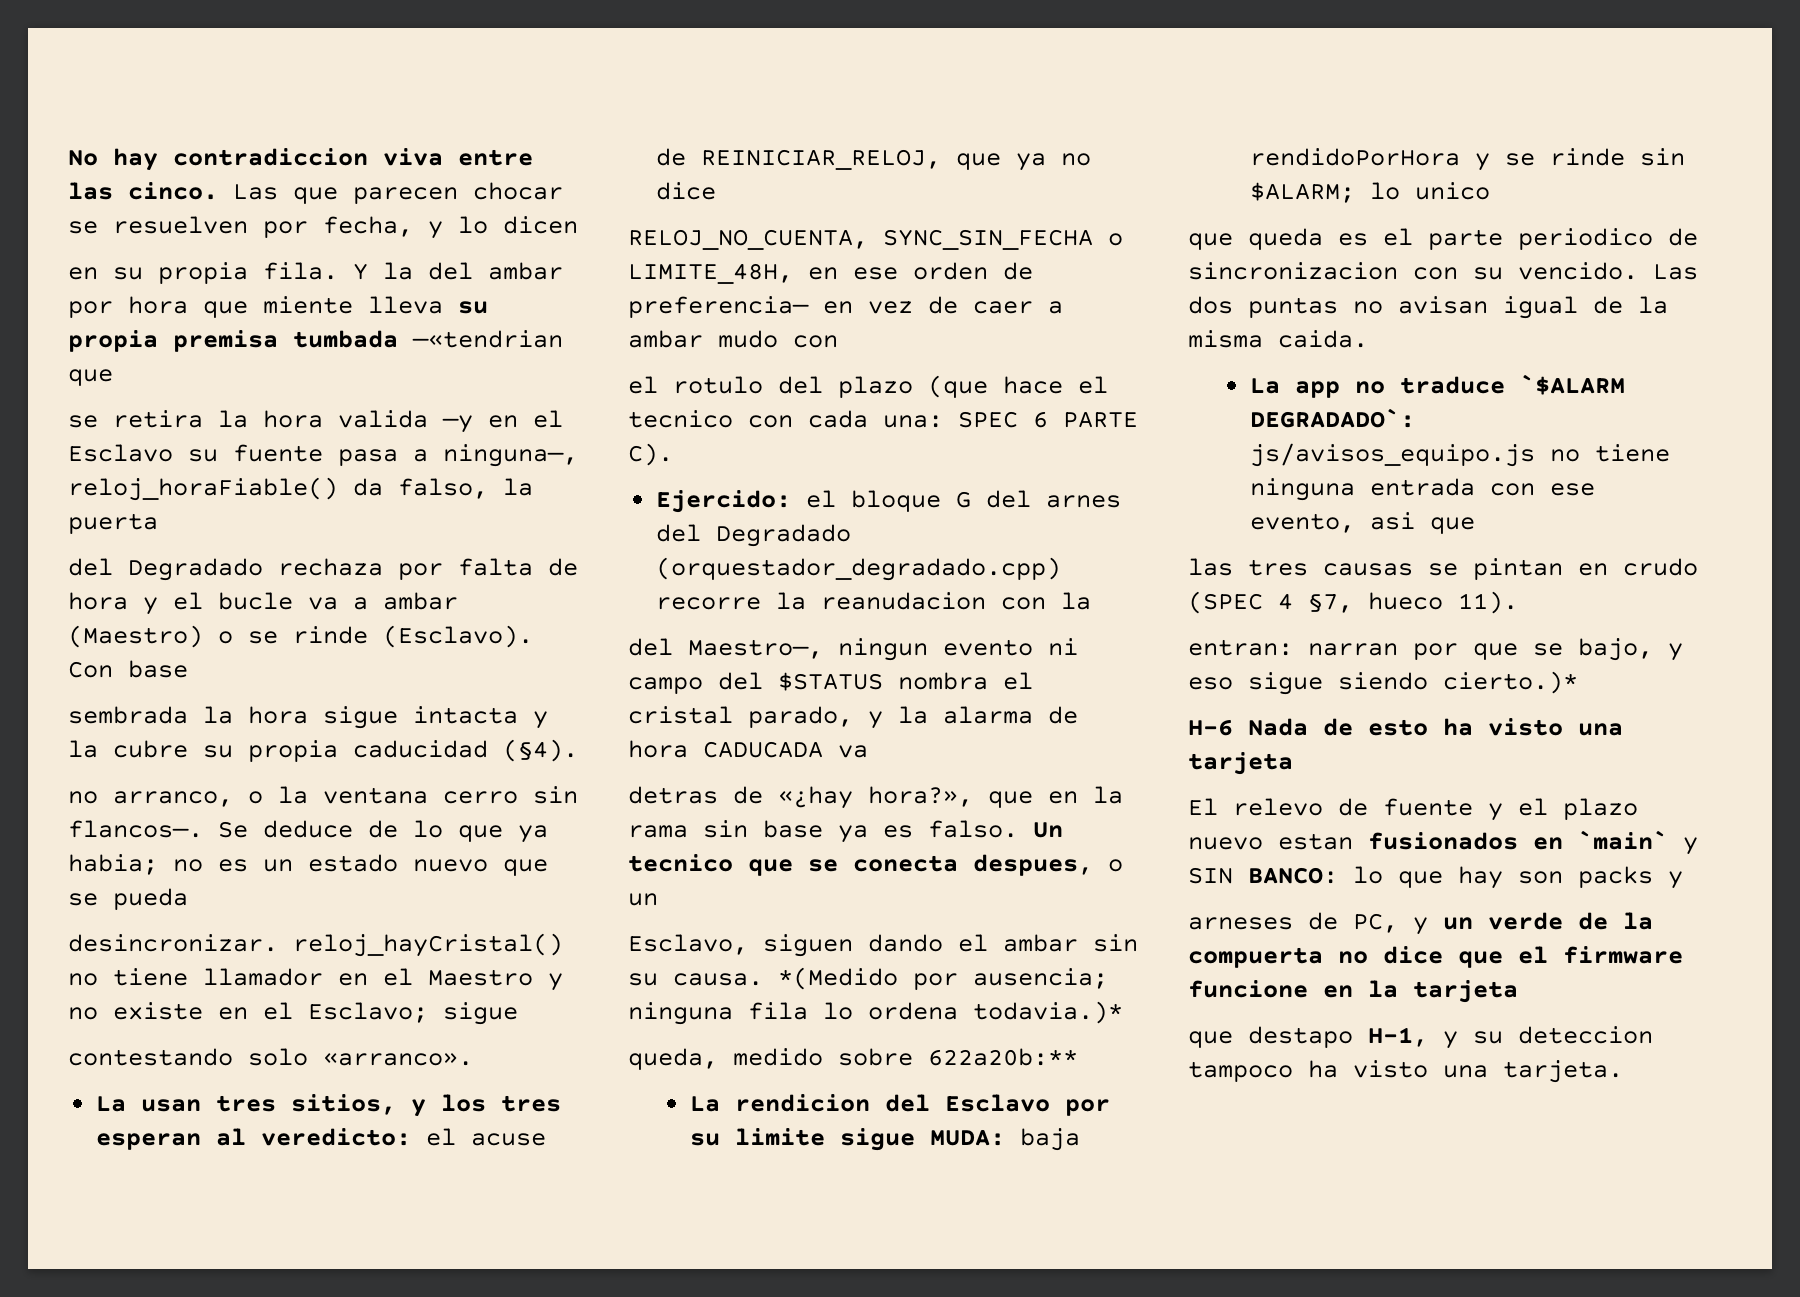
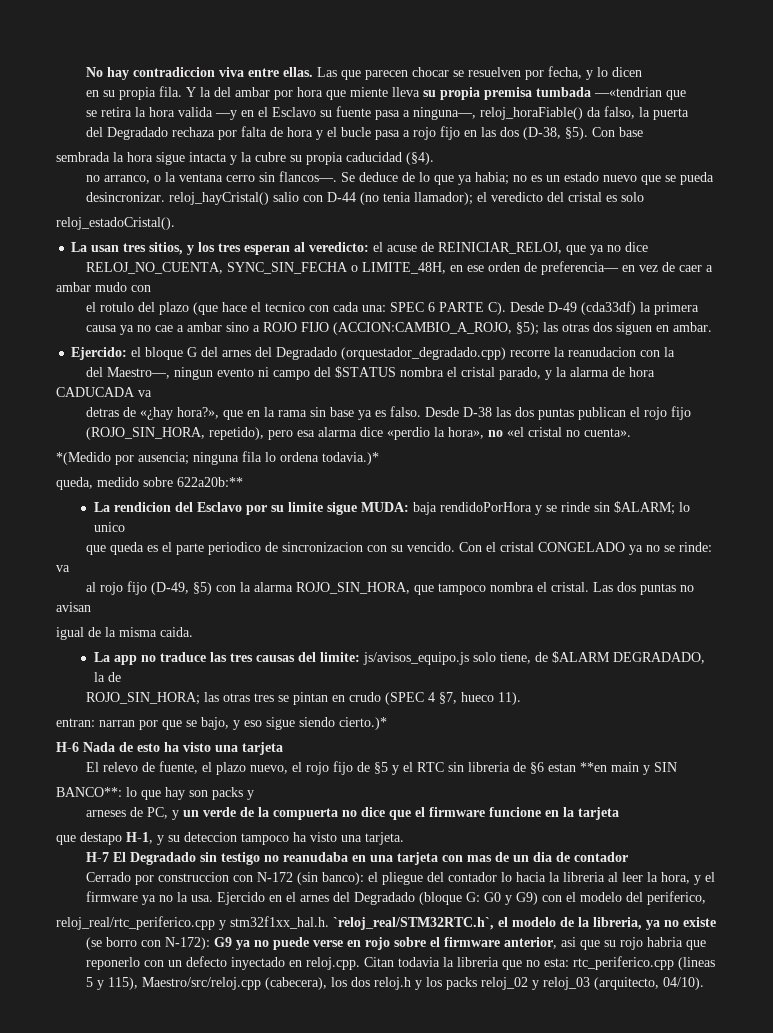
- No hay contradiccion viva entre las cinco.
+ No hay contradiccion viva entre ellas.
- del Degradado rechaza por falta de hora y el bucle va a ambar (Maestro) o se rinde (Esclavo).
+ del Degradado rechaza por falta de hora y el bucle pasa a rojo fijo en las dos (D-38, §5).
- desincronizar. reloj_hayCristal() no tiene llamador en el Maestro y no existe en el Esclavo; sigue
- contestando solo «arranco».
+ desincronizar. reloj_hayCristal() salio con D-44 (no tenia llamador); el veredicto del cristal es solo
+ reloj_estadoCristal().
- el rotulo del plazo (que hace el tecnico con cada una: SPEC 6 PARTE C).
+ el rotulo del plazo (que hace el tecnico con cada una: SPEC 6 PARTE C). Desde D-49 (cda33df) la primera
+ causa ya no cae a ambar sino a ROJO FIJO (ACCION:CAMBIO_A_ROJO, §5); las otras dos siguen en ambar.
- Un tecnico que se conecta despues, o un
- Esclavo, siguen dando el ambar sin su causa. *(Medido por ausencia; ninguna fila lo ordena todavia.)*
+ Desde D-38 las dos puntas publican el rojo fijo
+ (ROJO_SIN_HORA, repetido), pero esa alarma dice «perdio la hora», no «el cristal no cuenta».
+ *(Medido por ausencia; ninguna fila lo ordena todavia.)*
+ Con el cristal CONGELADO ya no se rinde: va
+ al rojo fijo (D-49, §5) con la alarma ROJO_SIN_HORA, que tampoco nombra el cristal.
- Las dos puntas no avisan igual de la misma caida.
+ Las dos puntas no avisan
+ igual de la misma caida.
- La app no traduce `$ALARM DEGRADADO`: js/avisos_equipo.js no tiene ninguna entrada con ese evento, asi que
- las tres causas se pintan en crudo (SPEC 4 §7, hueco 11).
+ La app no traduce las tres causas del limite: js/avisos_equipo.js solo tiene, de $ALARM DEGRADADO, la de
+ ROJO_SIN_HORA; las otras tres se pintan en crudo (SPEC 4 §7, hueco 11).
- El relevo de fuente y el plazo nuevo estan fusionados en `main` y SIN BANCO: lo que hay son packs y
+ El relevo de fuente, el plazo nuevo, el rojo fijo de §5 y el RTC sin libreria de §6 estan **en main y SIN
+ BANCO**: lo que hay son packs y
+ H-7 El Degradado sin testigo no reanudaba en una tarjeta con mas de un dia de contador
+ Cerrado por construccion con N-172 (sin banco): el pliegue del contador lo hacia la libreria al leer la hora, y el
+ firmware ya no la usa. Ejercido en el arnes del Degradado (bloque G: G0 y G9) con el modelo del periferico,
+ reloj_real/rtc_periferico.cpp y stm32f1xx_hal.h. `reloj_real/STM32RTC.h`, el modelo de la libreria, ya no existe
+ (se borro con N-172): G9 ya no puede verse en rojo sobre el firmware anterior, asi que su rojo habria que
+ reponerlo con un defecto inyectado en reloj.cpp. Citan todavia la libreria que no esta: rtc_periferico.cpp (lineas
+ 5 y 115), Maestro/src/reloj.cpp (cabecera), los dos reloj.h y los packs reloj_02 y reloj_03 (arquitecto, 04/10).

